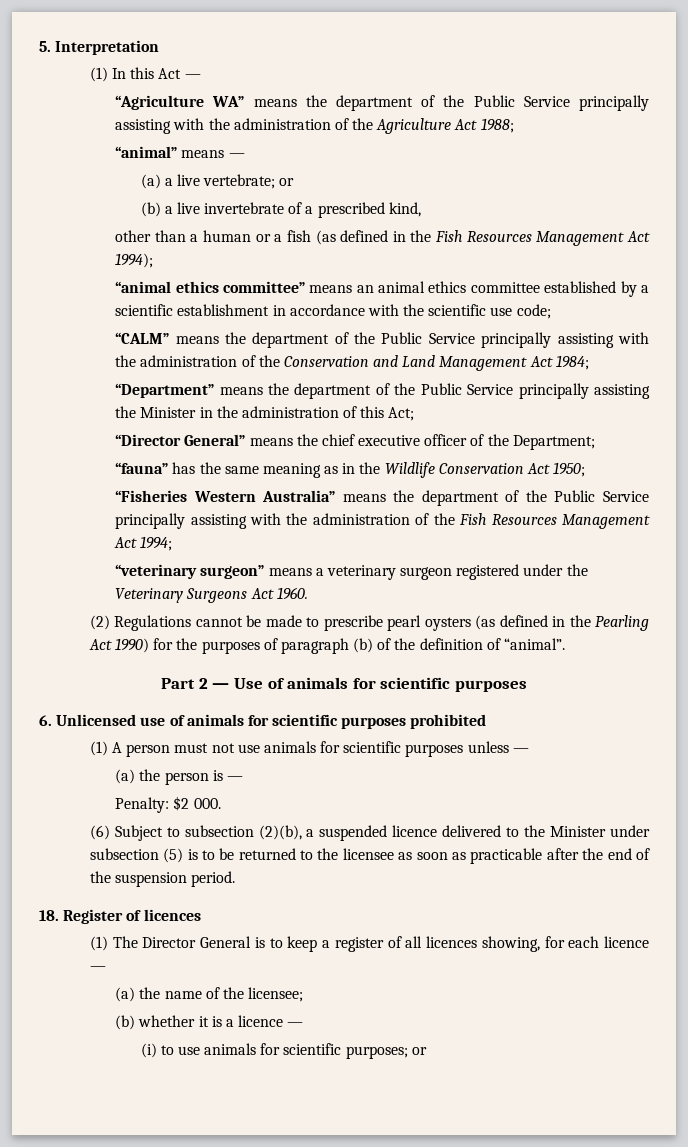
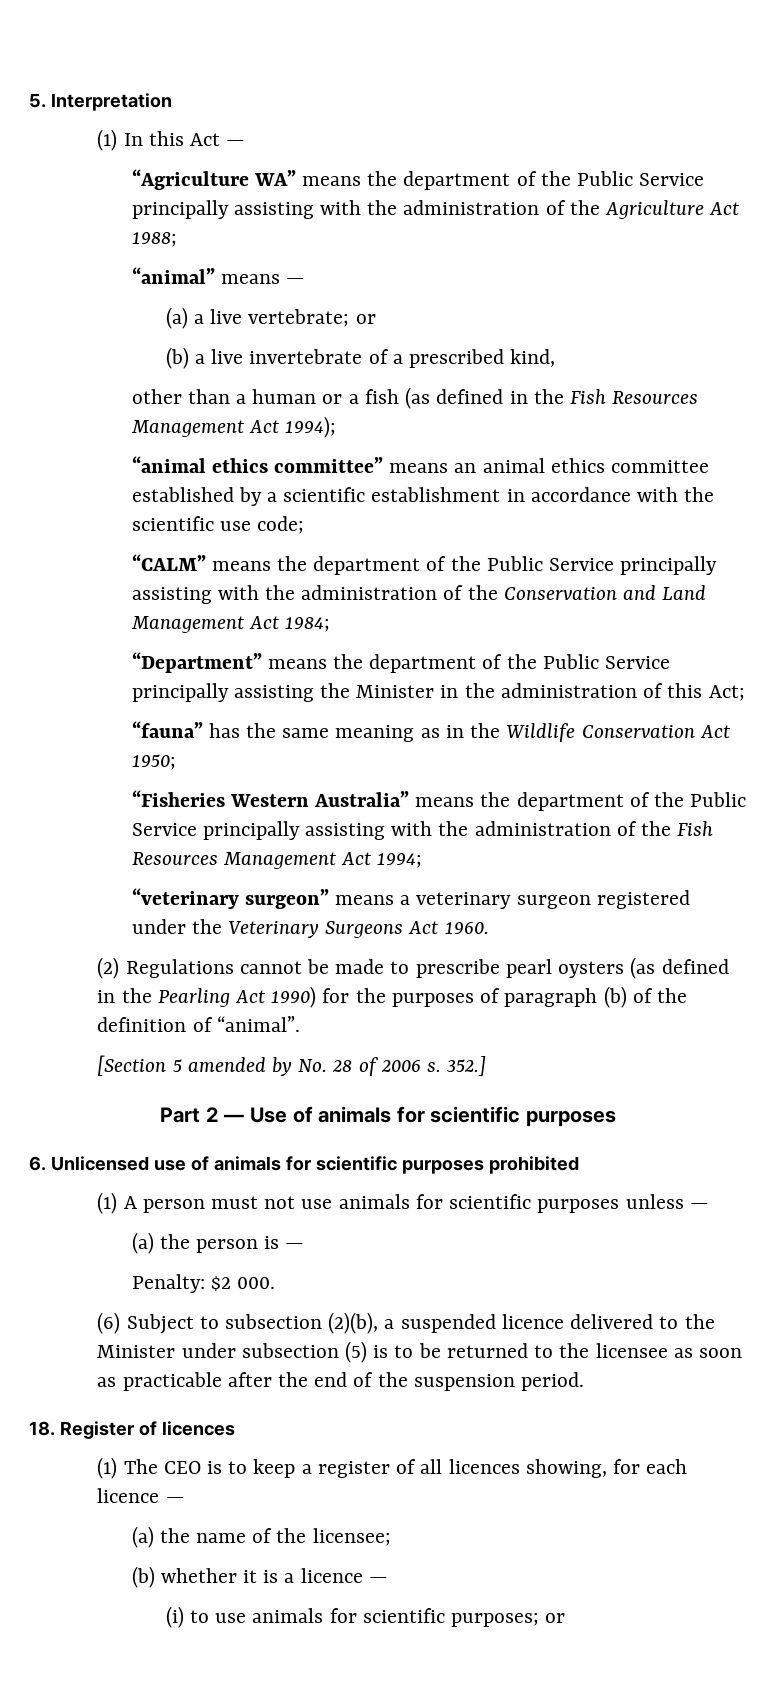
- “Director General” means the chief executive officer of the Department;
+ [Section 5 amended by No. 28 of 2006 s. 352.]
- (1) The Director General is to keep a register of all licences showing, for each licence —
+ (1) The CEO is to keep a register of all licences showing, for each licence —

